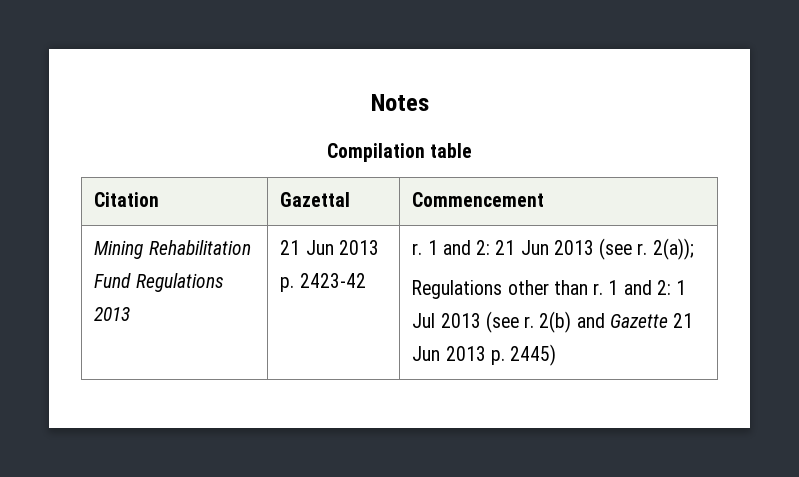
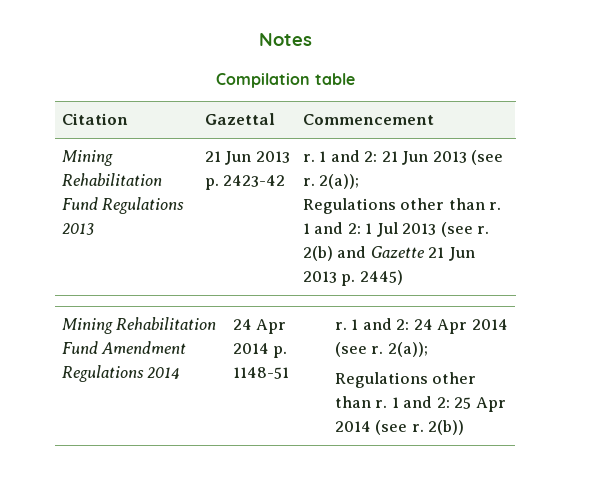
+ Mining Rehabilitation Fund Amendment Regulations 2014 | 24 Apr 2014 p. 1148-51 | r. 1 and 2: 24 Apr 2014 (see r. 2(a));
+ Regulations other than r. 1 and 2: 25 Apr 2014 (see r. 2(b))

